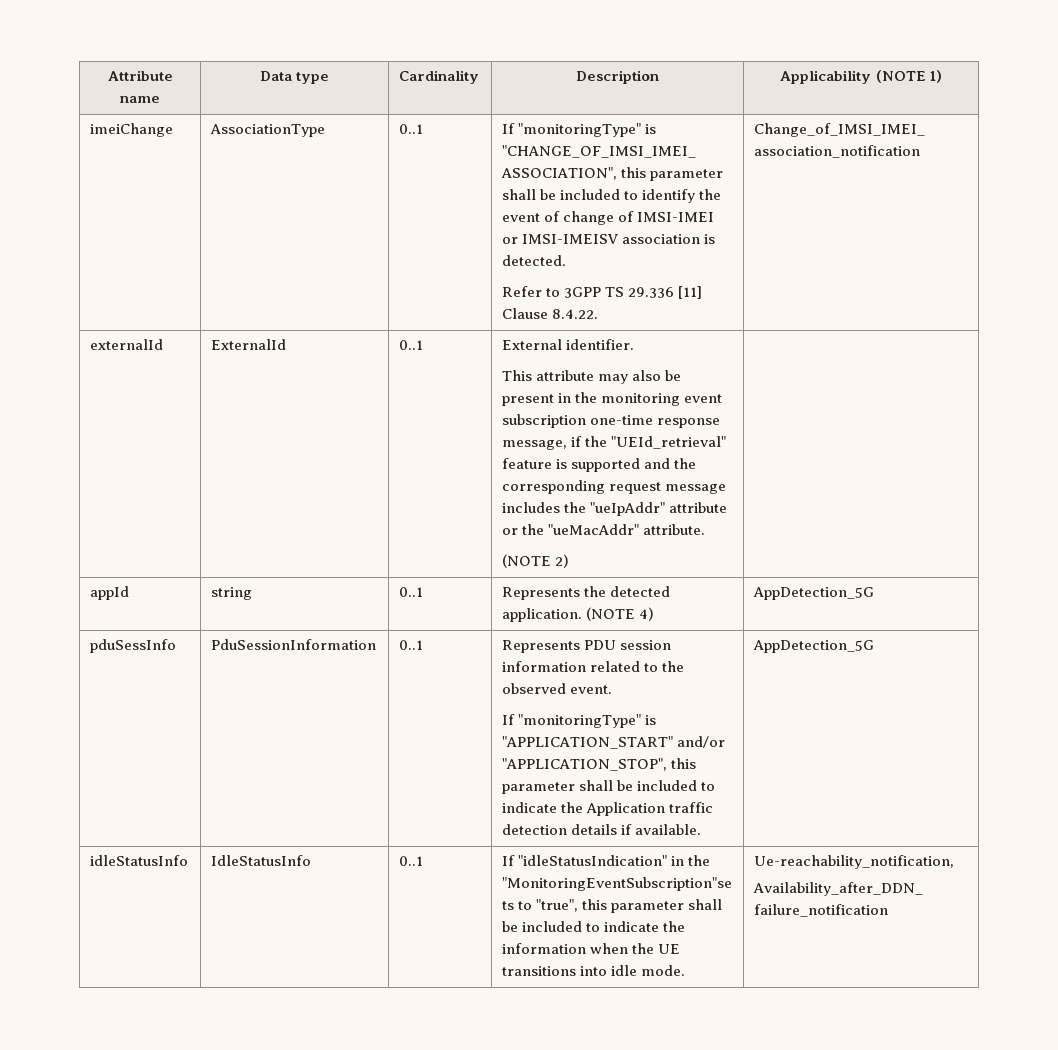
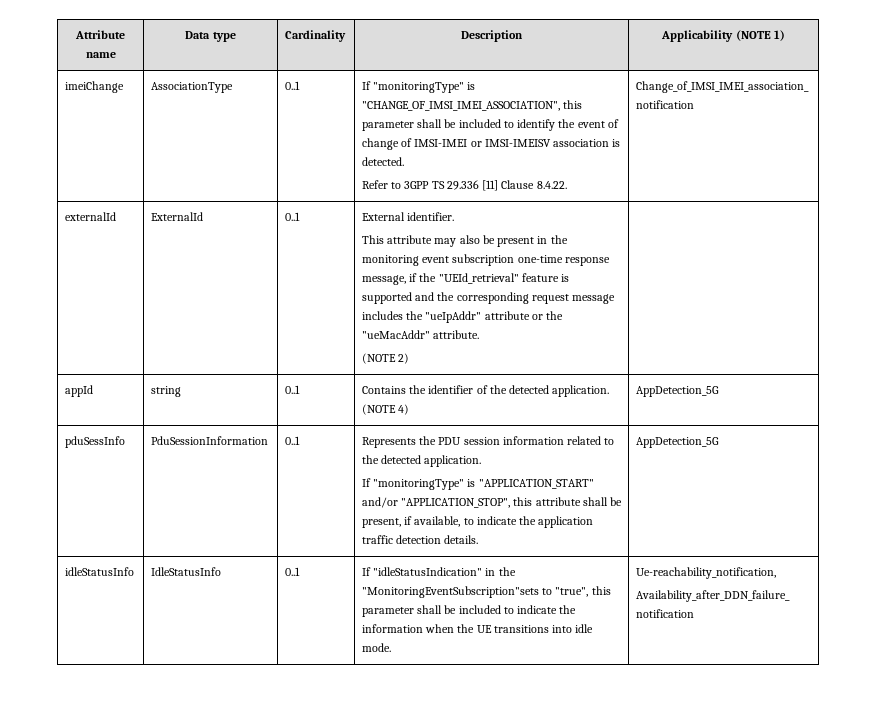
- appId | string | 0..1 | Represents the detected application. (NOTE 4) | AppDetection_5G
+ appId | string | 0..1 | Contains the identifier of the detected application. (NOTE 4) | AppDetection_5G
- pduSessInfo | PduSessionInformation | 0..1 | Represents PDU session information related to the observed event.
- If "monitoringType" is "APPLICATION_START" and/or "APPLICATION_STOP", this parameter shall be included to indicate the Application traffic detection details if available. | AppDetection_5G
+ pduSessInfo | PduSessionInformation | 0..1 | Represents the PDU session information related to the detected application.
+ If "monitoringType" is "APPLICATION_START" and/or "APPLICATION_STOP", this attribute shall be present, if available, to indicate the application traffic detection details. | AppDetection_5G

